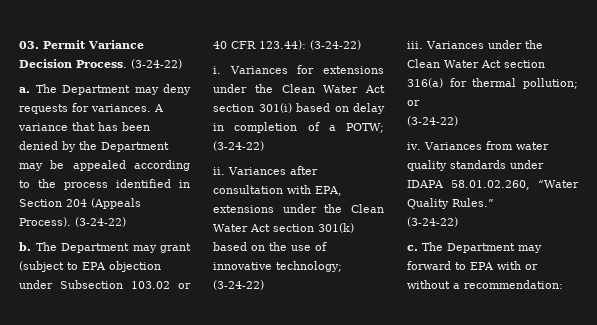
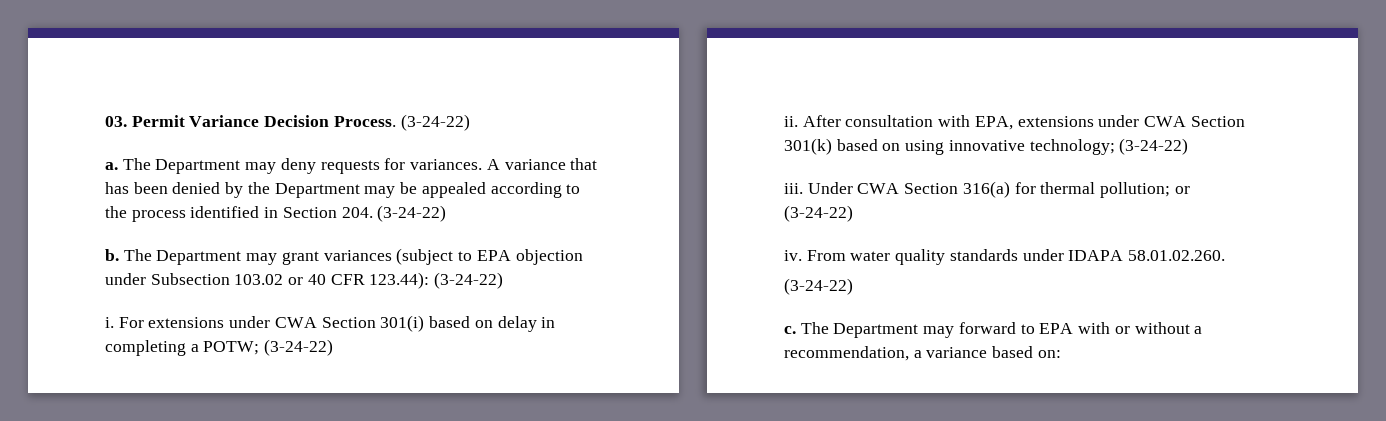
- A variance that has been denied by the Department may be appealed according to the process identified in Section 204 (Appeals Process). (3-24-22)
+ A variance that has been denied by the Department may be appealed according to the process identified in Section 204. (3-24-22)
- The Department may grant (subject to EPA objection under Subsection 103.02 or 40 CFR 123.44): (3-24-22)
+ The Department may grant variances (subject to EPA objection under Subsection 103.02 or 40 CFR 123.44): (3-24-22)
- Variances for extensions under the Clean Water Act section 301(i) based on delay in completion of a POTW; (3-24-22)
+ For extensions under CWA Section 301(i) based on delay in completing a POTW; (3-24-22)
- Variances after consultation with EPA, extensions under the Clean Water Act section 301(k) based on the use of innovative technology; (3-24-22)
- iii. Variances under the Clean Water Act section 316(a) for thermal pollution; or
+ After consultation with EPA, extensions under CWA Section 301(k) based on using innovative technology; (3-24-22)
+ iii. Under CWA Section 316(a) for thermal pollution; or
- Variances from water quality standards under IDAPA 58.01.02.260, “Water Quality Rules.”
+ From water quality standards under IDAPA 58.01.02.260.
- The Department may forward to EPA with or without a recommendation:
+ The Department may forward to EPA with or without a recommendation, a variance based on:

